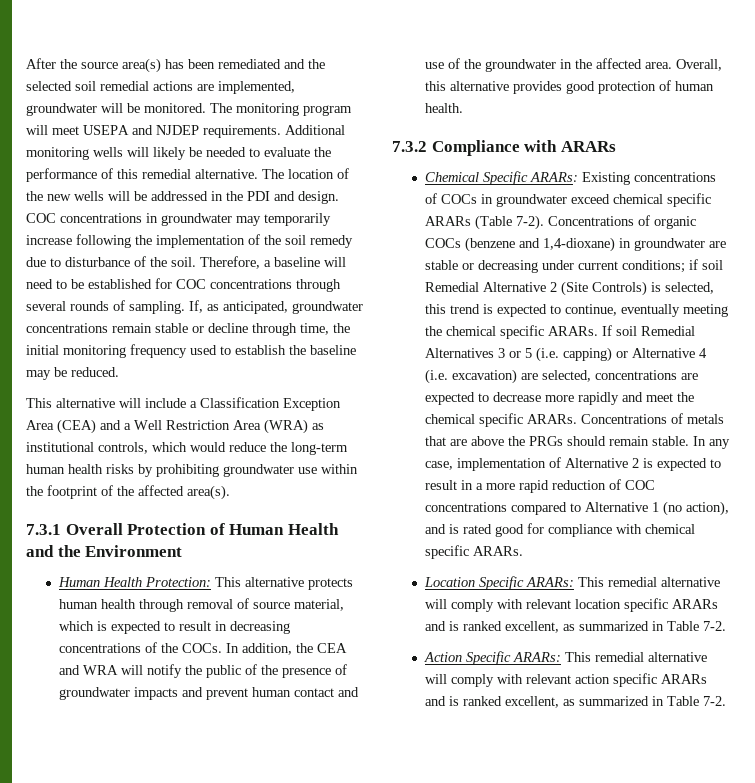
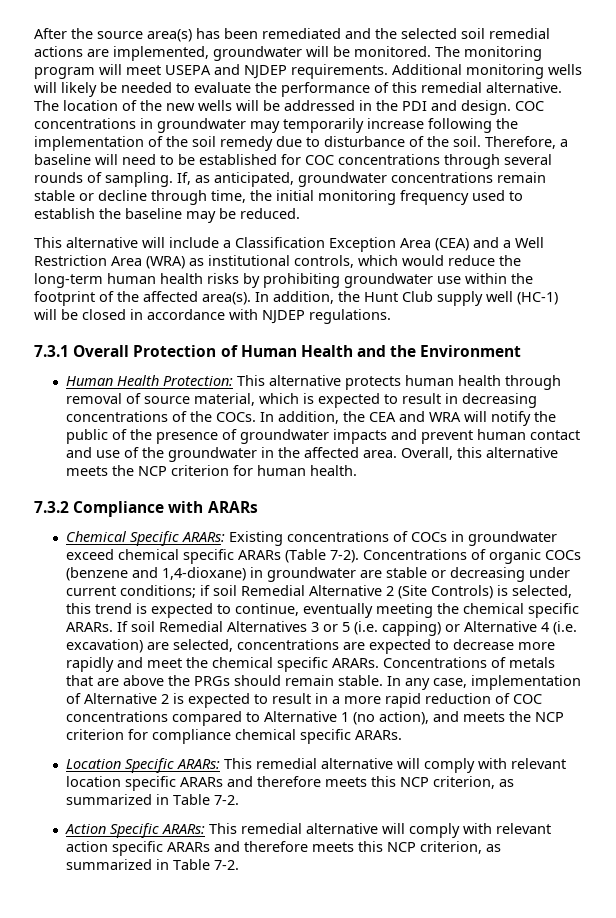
+ In addition, the Hunt Club supply well (HC-1) will be closed in accordance with NJDEP regulations.
- Overall, this alternative provides good protection of human health.
+ Overall, this alternative meets the NCP criterion for human health.
- In any case, implementation of Alternative 2 is expected to result in a more rapid reduction of COC concentrations compared to Alternative 1 (no action), and is rated good for compliance with chemical specific ARARs.
+ In any case, implementation of Alternative 2 is expected to result in a more rapid reduction of COC concentrations compared to Alternative 1 (no action), and meets the NCP criterion for compliance chemical specific ARARs.
- Location Specific ARARs: This remedial alternative will comply with relevant location specific ARARs and is ranked excellent, as summarized in Table 7-2.
+ Location Specific ARARs: This remedial alternative will comply with relevant location specific ARARs and therefore meets this NCP criterion, as summarized in Table 7-2.
- Action Specific ARARs: This remedial alternative will comply with relevant action specific ARARs and is ranked excellent, as summarized in Table 7-2.
+ Action Specific ARARs: This remedial alternative will comply with relevant action specific ARARs and therefore meets this NCP criterion, as summarized in Table 7-2.

